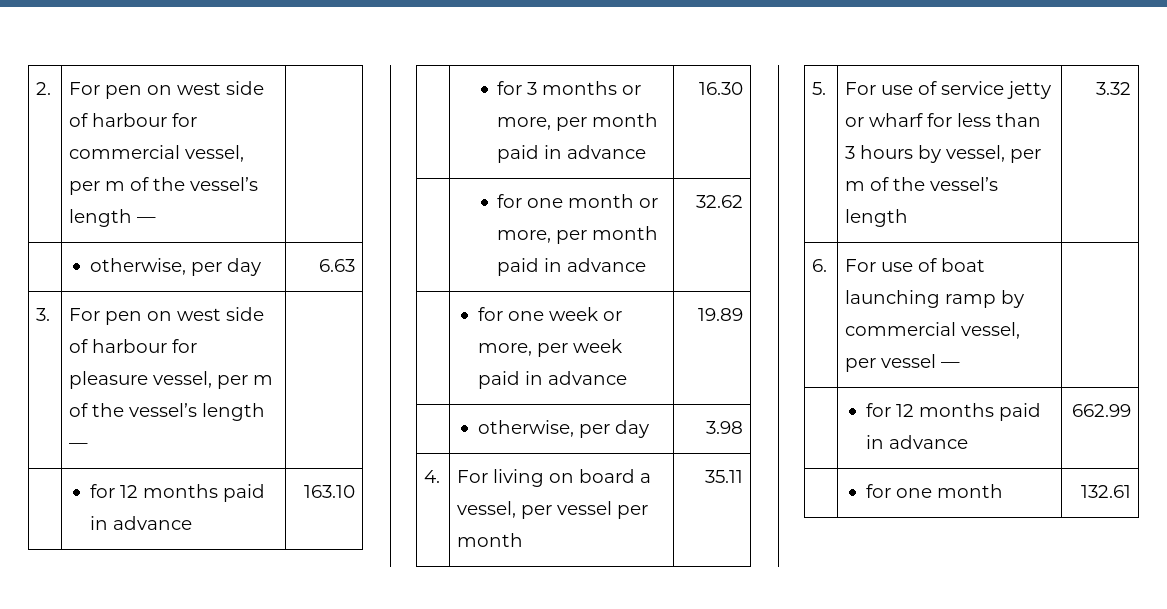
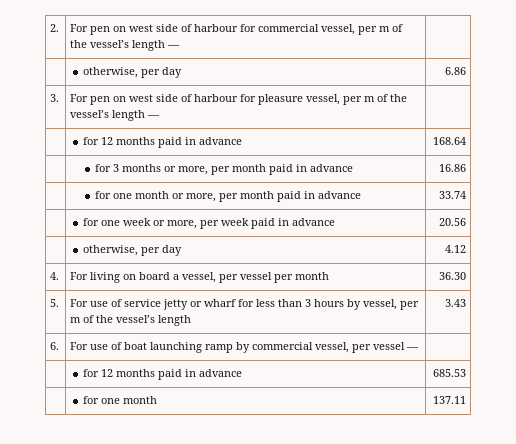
- | otherwise, per day | 6.63
+ | otherwise, per day | 6.86
- | for 12 months paid in advance | 163.10
+ | for 12 months paid in advance | 168.64
- | for 3 months or more, per month paid in advance | 16.30
+ | for 3 months or more, per month paid in advance | 16.86
- | for one month or more, per month paid in advance | 32.62
+ | for one month or more, per month paid in advance | 33.74
- | for one week or more, per week paid in advance | 19.89
- | otherwise, per day | 3.98
+ | for one week or more, per week paid in advance | 20.56
+ | otherwise, per day | 4.12
- 4. | For living on board a vessel, per vessel per month | 35.11
+ 4. | For living on board a vessel, per vessel per month | 36.30
- 5. | For use of service jetty or wharf for less than 3 hours by vessel, per m of the vessel’s length | 3.32
+ 5. | For use of service jetty or wharf for less than 3 hours by vessel, per m of the vessel’s length | 3.43
- | for 12 months paid in advance | 662.99
+ | for 12 months paid in advance | 685.53
- | for one month | 132.61
+ | for one month | 137.11

